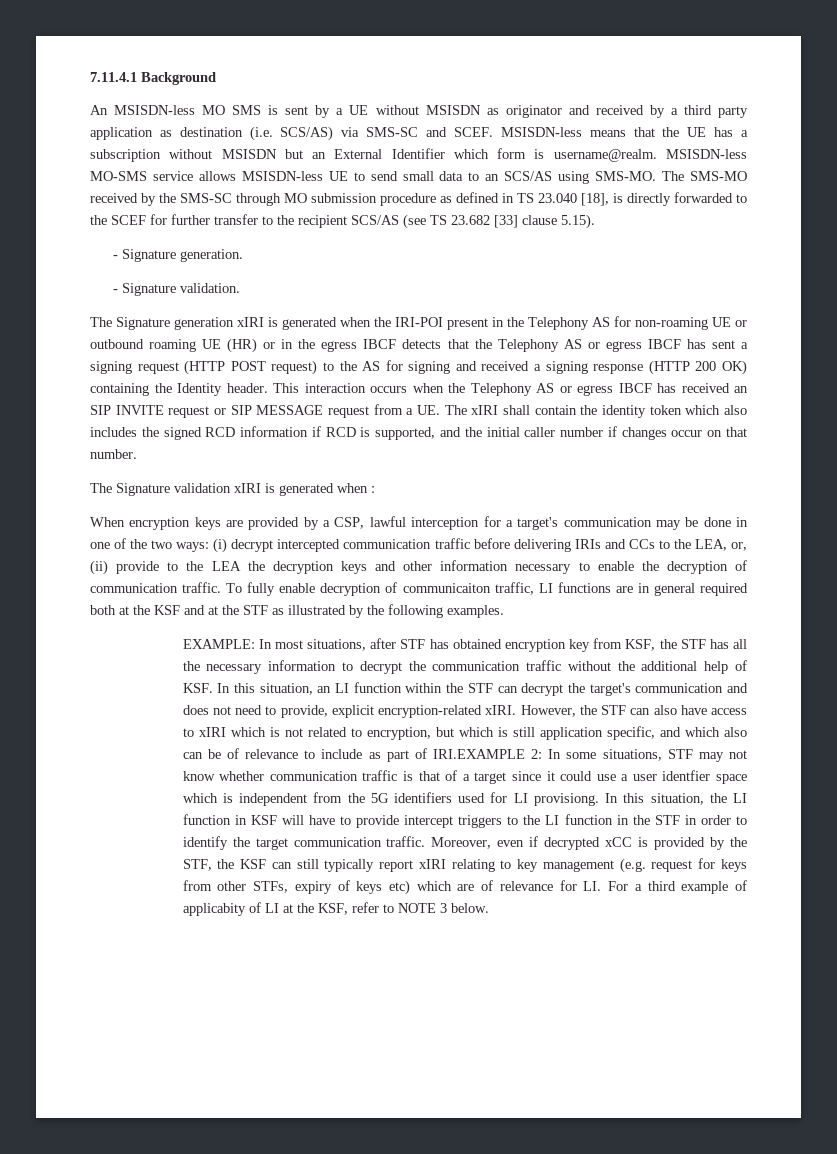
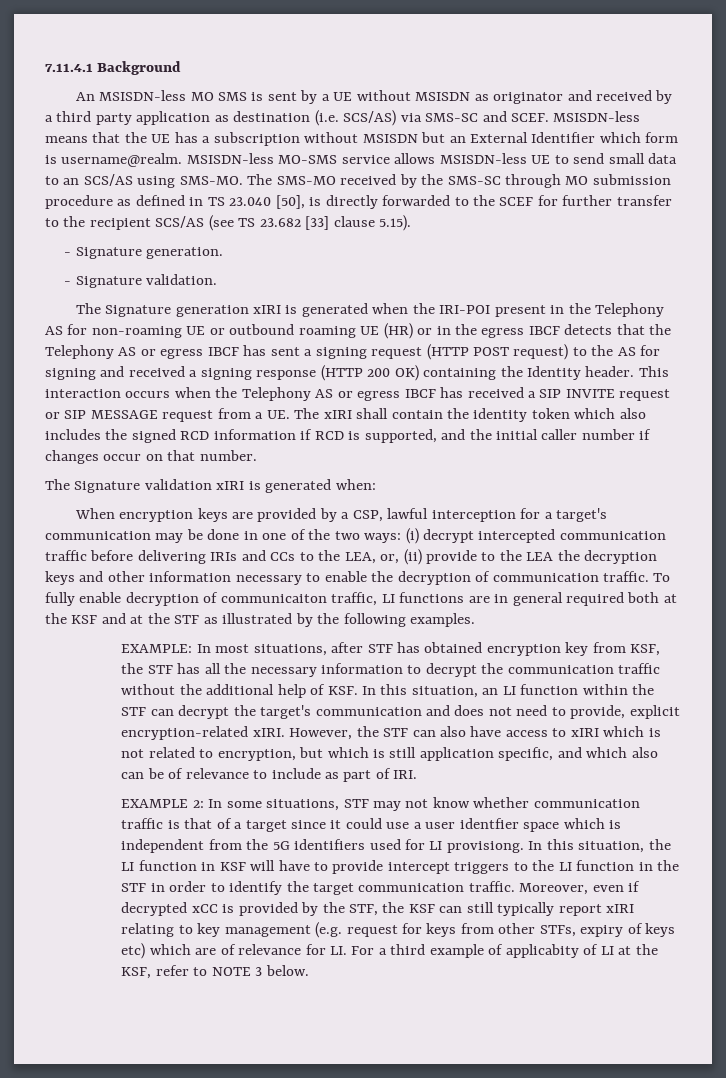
- The SMS-MO received by the SMS-SC through MO submission procedure as defined in TS 23.040 [18], is directly forwarded to the SCEF for further transfer to the recipient SCS/AS (see TS 23.682 [33] clause 5.15).
+ The SMS-MO received by the SMS-SC through MO submission procedure as defined in TS 23.040 [50], is directly forwarded to the SCEF for further transfer to the recipient SCS/AS (see TS 23.682 [33] clause 5.15).
- This interaction occurs when the Telephony AS or egress IBCF has received an SIP INVITE request or SIP MESSAGE request from a UE. The xIRI shall contain the identity token which also includes the signed RCD information if RCD is supported, and the initial caller number if changes occur on that number.
+ This interaction occurs when the Telephony AS or egress IBCF has received a SIP INVITE request or SIP MESSAGE request from a UE. The xIRI shall contain the identity token which also includes the signed RCD information if RCD is supported, and the initial caller number if changes occur on that number.
- The Signature validation xIRI is generated when :
+ The Signature validation xIRI is generated when:
- However, the STF can also have access to xIRI which is not related to encryption, but which is still application specific, and which also can be of relevance to include as part of IRI.EXAMPLE 2:
+ However, the STF can also have access to xIRI which is not related to encryption, but which is still application specific, and which also can be of relevance to include as part of IRI.
+ EXAMPLE 2:

